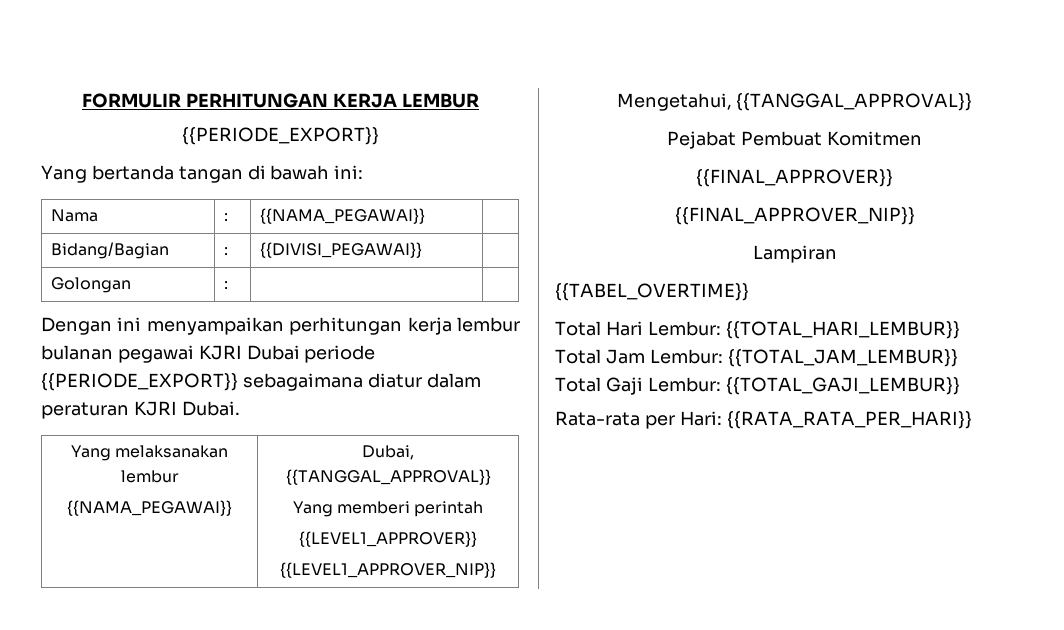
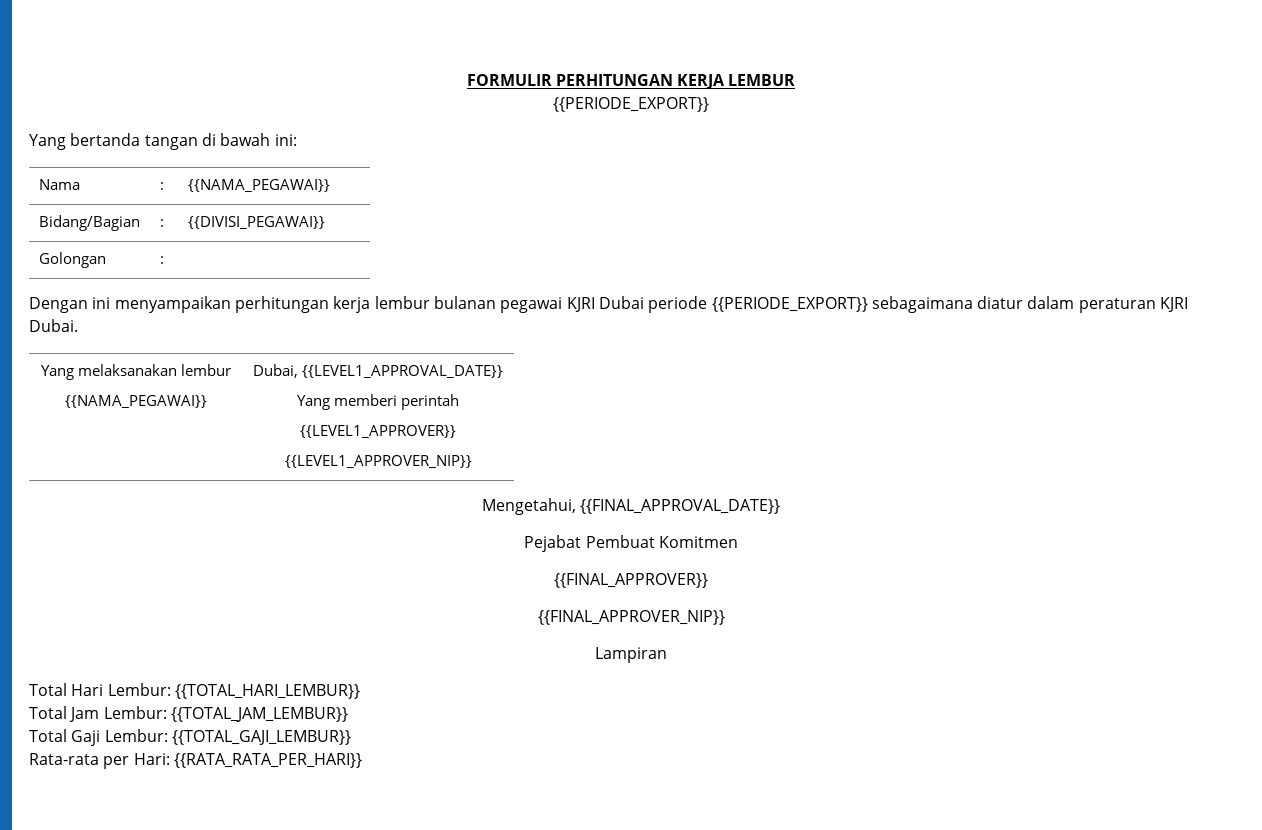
  Yang melaksanakan lembur
- {{NAMA_PEGAWAI}} | Dubai, {{TANGGAL_APPROVAL}}
+ {{NAMA_PEGAWAI}} | Dubai, {{LEVEL1_APPROVAL_DATE}}
- Mengetahui, {{TANGGAL_APPROVAL}}
+ Mengetahui, {{FINAL_APPROVAL_DATE}}
- {{TABEL_OVERTIME}}

